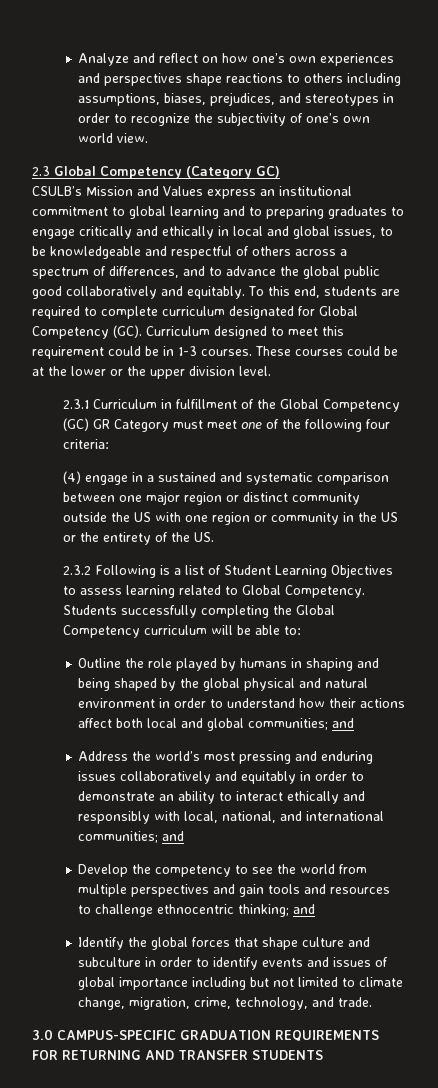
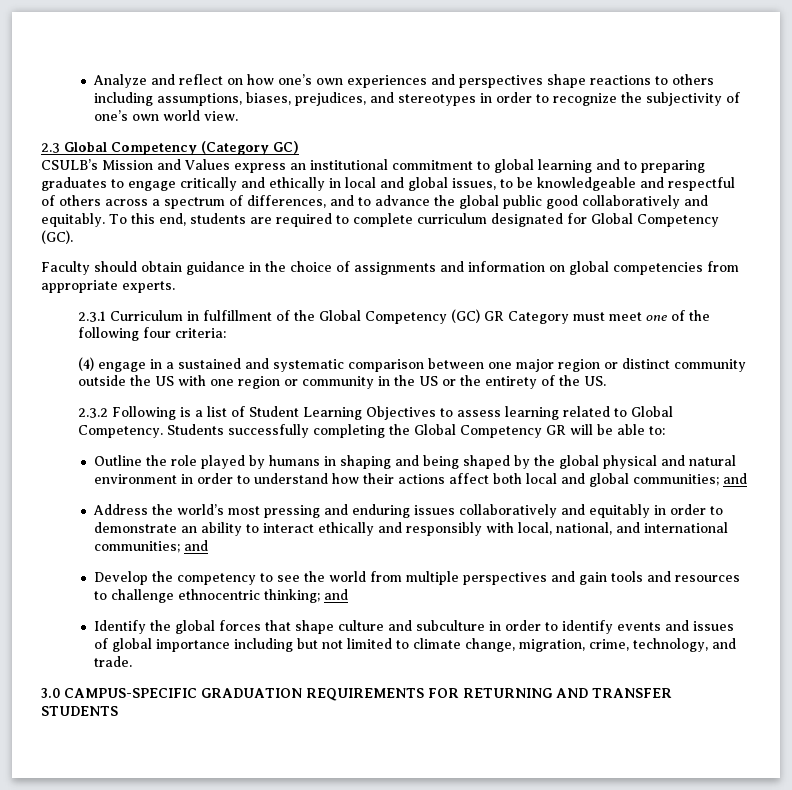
- To this end, students are required to complete curriculum designated for Global Competency (GC). Curriculum designed to meet this requirement could be in 1-3 courses. These courses could be at the lower or the upper division level.
+ To this end, students are required to complete curriculum designated for Global Competency (GC).
+ Faculty should obtain guidance in the choice of assignments and information on global competencies from appropriate experts.
- Students successfully completing the Global Competency curriculum will be able to:
+ Students successfully completing the Global Competency GR will be able to:

